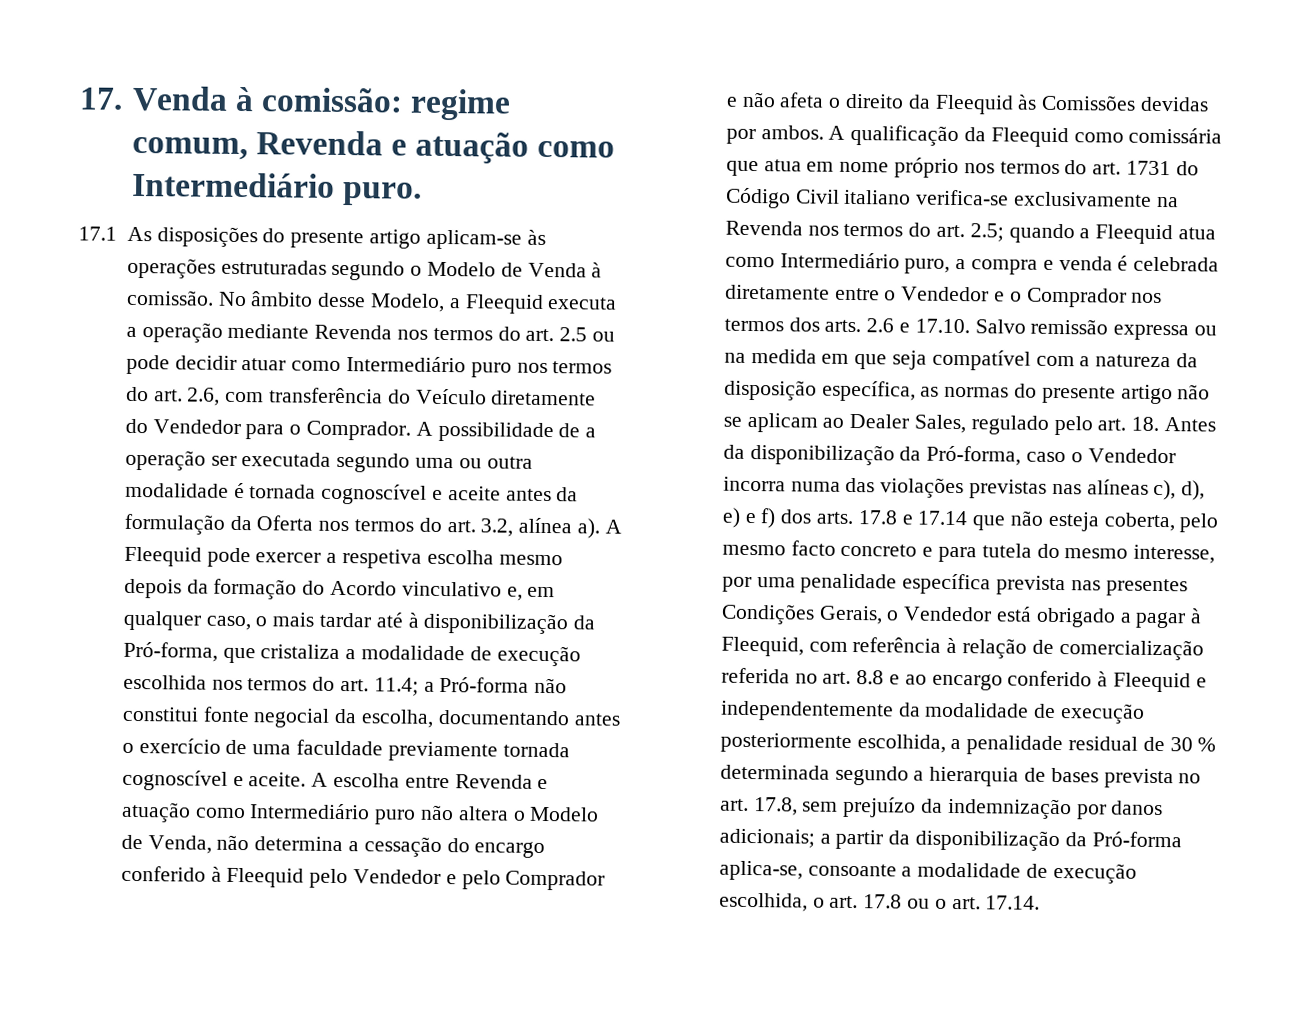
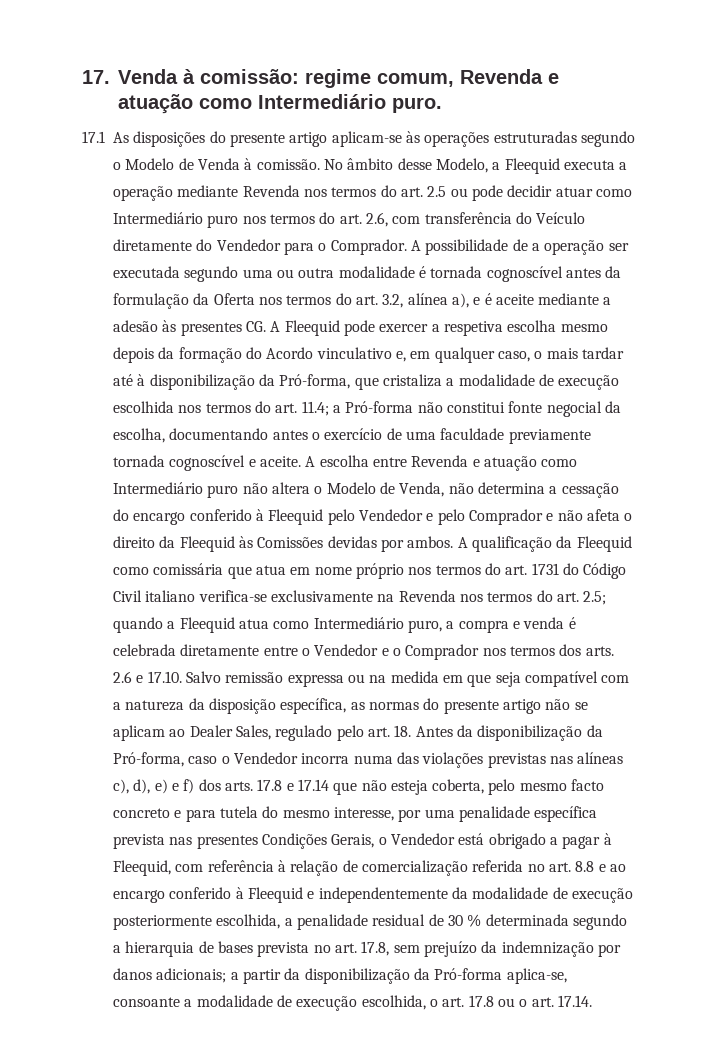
- A possibilidade de a operação ser executada segundo uma ou outra modalidade é tornada cognoscível e aceite antes da formulação da Oferta nos termos do art. 3.2, alínea a). A Fleequid pode exercer a respetiva escolha mesmo depois da formação do Acordo vinculativo e, em qualquer caso, o mais tardar até à disponibilização da Pró-forma, que cristaliza a modalidade de execução escolhida nos termos do art. 11.4;
+ A possibilidade de a operação ser executada segundo uma ou outra modalidade é tornada cognoscível antes da formulação da Oferta nos termos do art. 3.2, alínea a), e é aceite mediante a adesão às presentes CG. A Fleequid pode exercer a respetiva escolha mesmo depois da formação do Acordo vinculativo e, em qualquer caso, o mais tardar até à disponibilização da Pró-forma, que cristaliza a modalidade de execução escolhida nos termos do art. 11.4;

